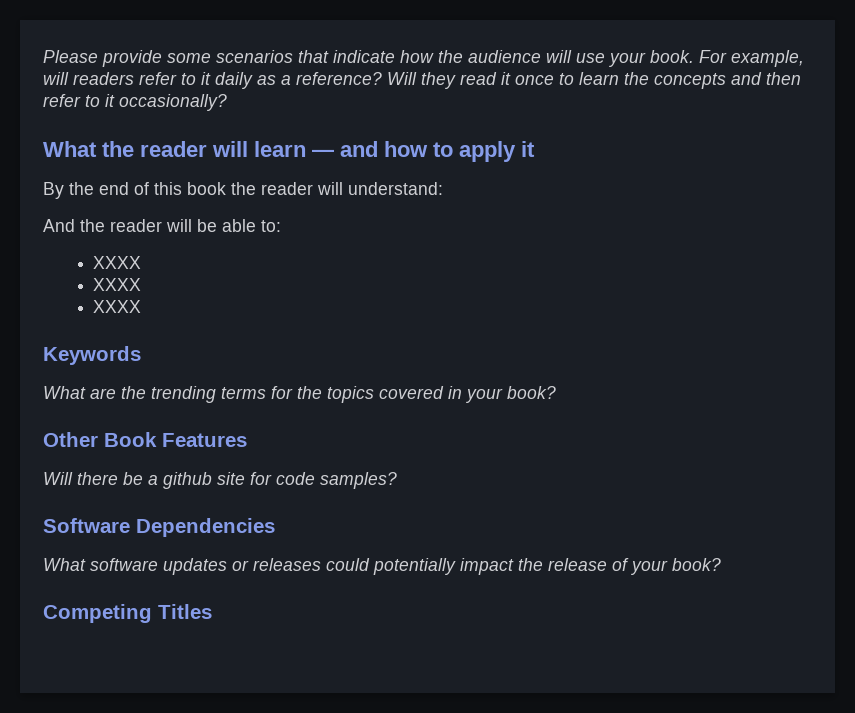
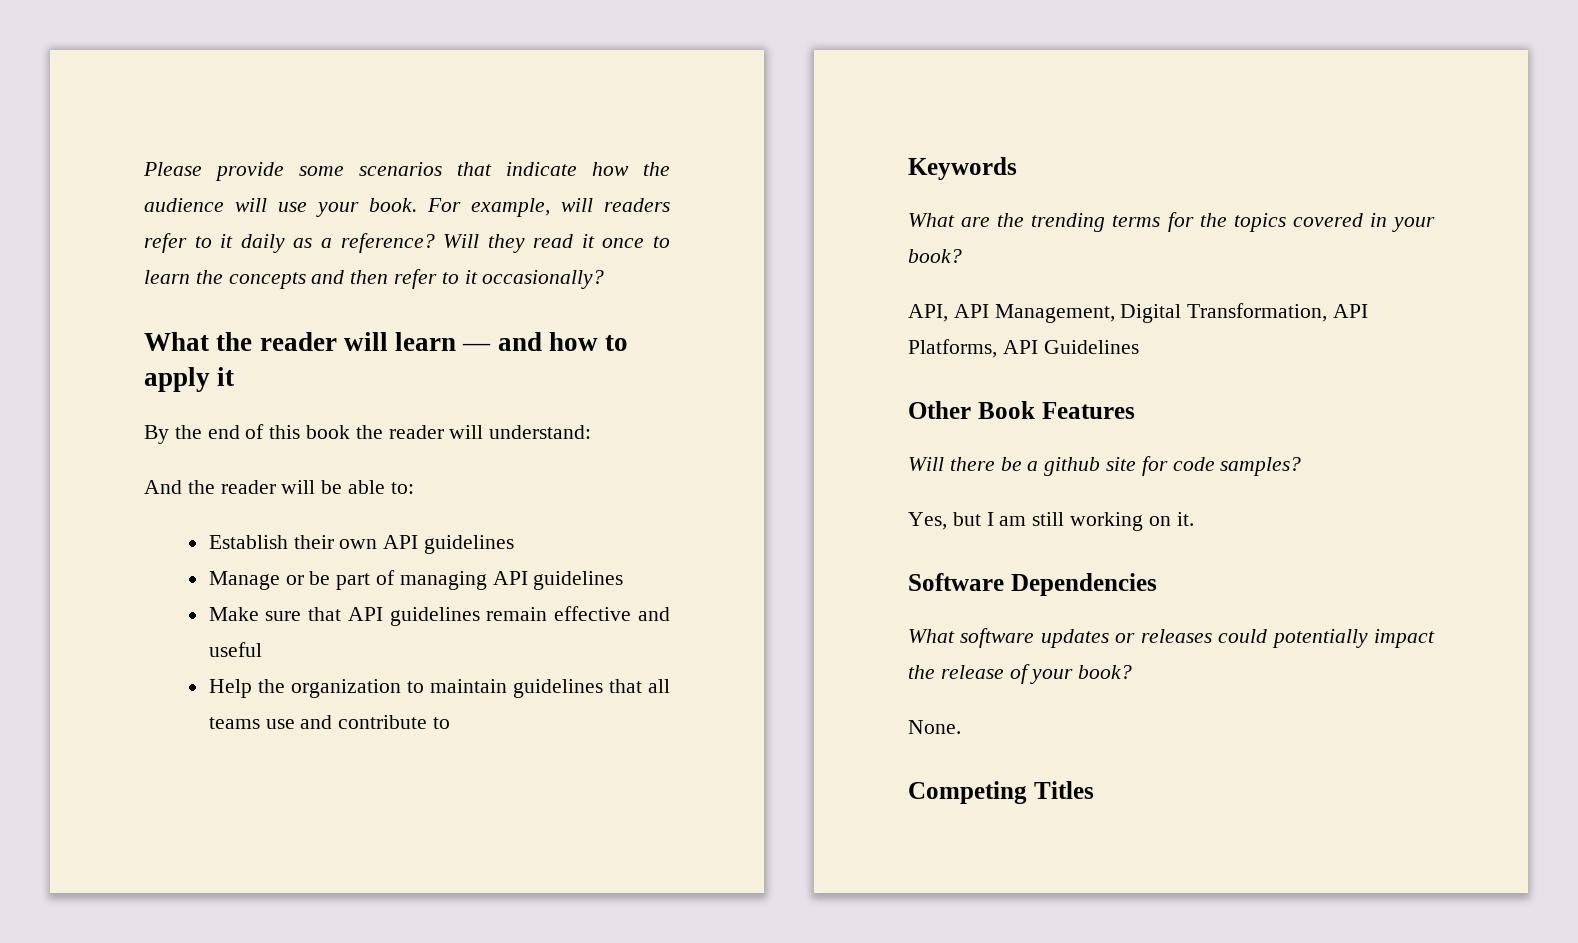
  And the reader will be able to:
- XXXX
- XXXX
- XXXX
+ Establish their own API guidelines
+ Manage or be part of managing API guidelines
+ Make sure that API guidelines remain effective and useful
+ Help the organization to maintain guidelines that all teams use and contribute to
+ API, API Management, Digital Transformation, API Platforms, API Guidelines
+ Yes, but I am still working on it.
+ None.

